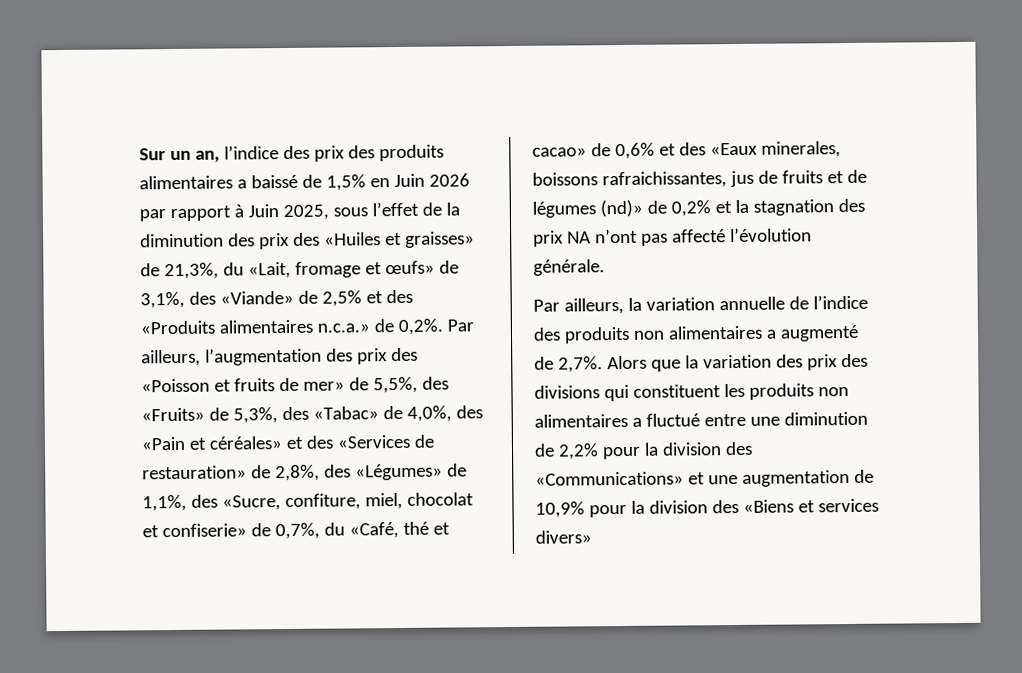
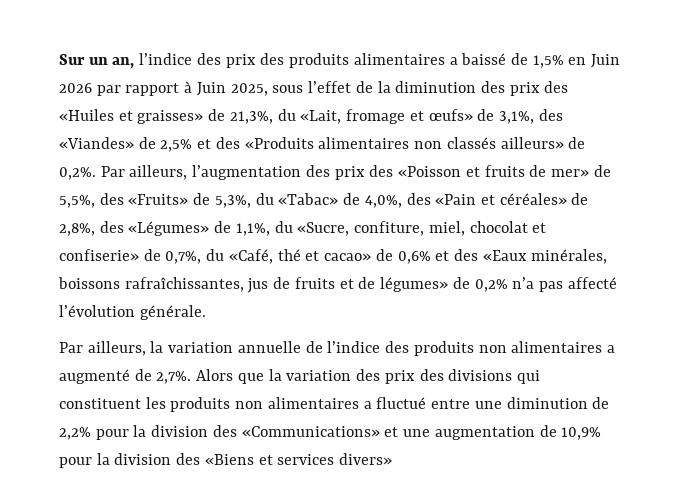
- Sur un an, l’indice des prix des produits alimentaires a baissé de 1,5% en Juin 2026 par rapport à Juin 2025, sous l’effet de la diminution des prix des «Huiles et graisses» de 21,3%, du «Lait, fromage et œufs» de 3,1%, des «Viande» de 2,5% et des «Produits alimentaires n.c.a.» de 0,2%.
+ Sur un an, l’indice des prix des produits alimentaires a baissé de 1,5% en Juin 2026 par rapport à Juin 2025, sous l’effet de la diminution des prix des «Huiles et graisses» de 21,3%, du «Lait, fromage et œufs» de 3,1%, des «Viandes» de 2,5% et des «Produits alimentaires non classés ailleurs» de 0,2%.
- Par ailleurs, l’augmentation des prix des «Poisson et fruits de mer» de 5,5%, des «Fruits» de 5,3%, des «Tabac» de 4,0%, des «Pain et céréales» et des «Services de restauration» de 2,8%, des «Légumes» de 1,1%, des «Sucre, confiture, miel, chocolat et confiserie» de 0,7%, du «Café, thé et cacao» de 0,6% et des «Eaux minerales, boissons rafraichissantes, jus de fruits et de légumes (nd)» de 0,2% et la stagnation des prix NA n’ont pas affecté l’évolution générale.
+ Par ailleurs, l’augmentation des prix des «Poisson et fruits de mer» de 5,5%, des «Fruits» de 5,3%, du «Tabac» de 4,0%, des «Pain et céréales» de 2,8%, des «Légumes» de 1,1%, du «Sucre, confiture, miel, chocolat et confiserie» de 0,7%, du «Café, thé et cacao» de 0,6% et des «Eaux minérales, boissons rafraîchissantes, jus de fruits et de légumes» de 0,2% n’a pas affecté l’évolution générale.

